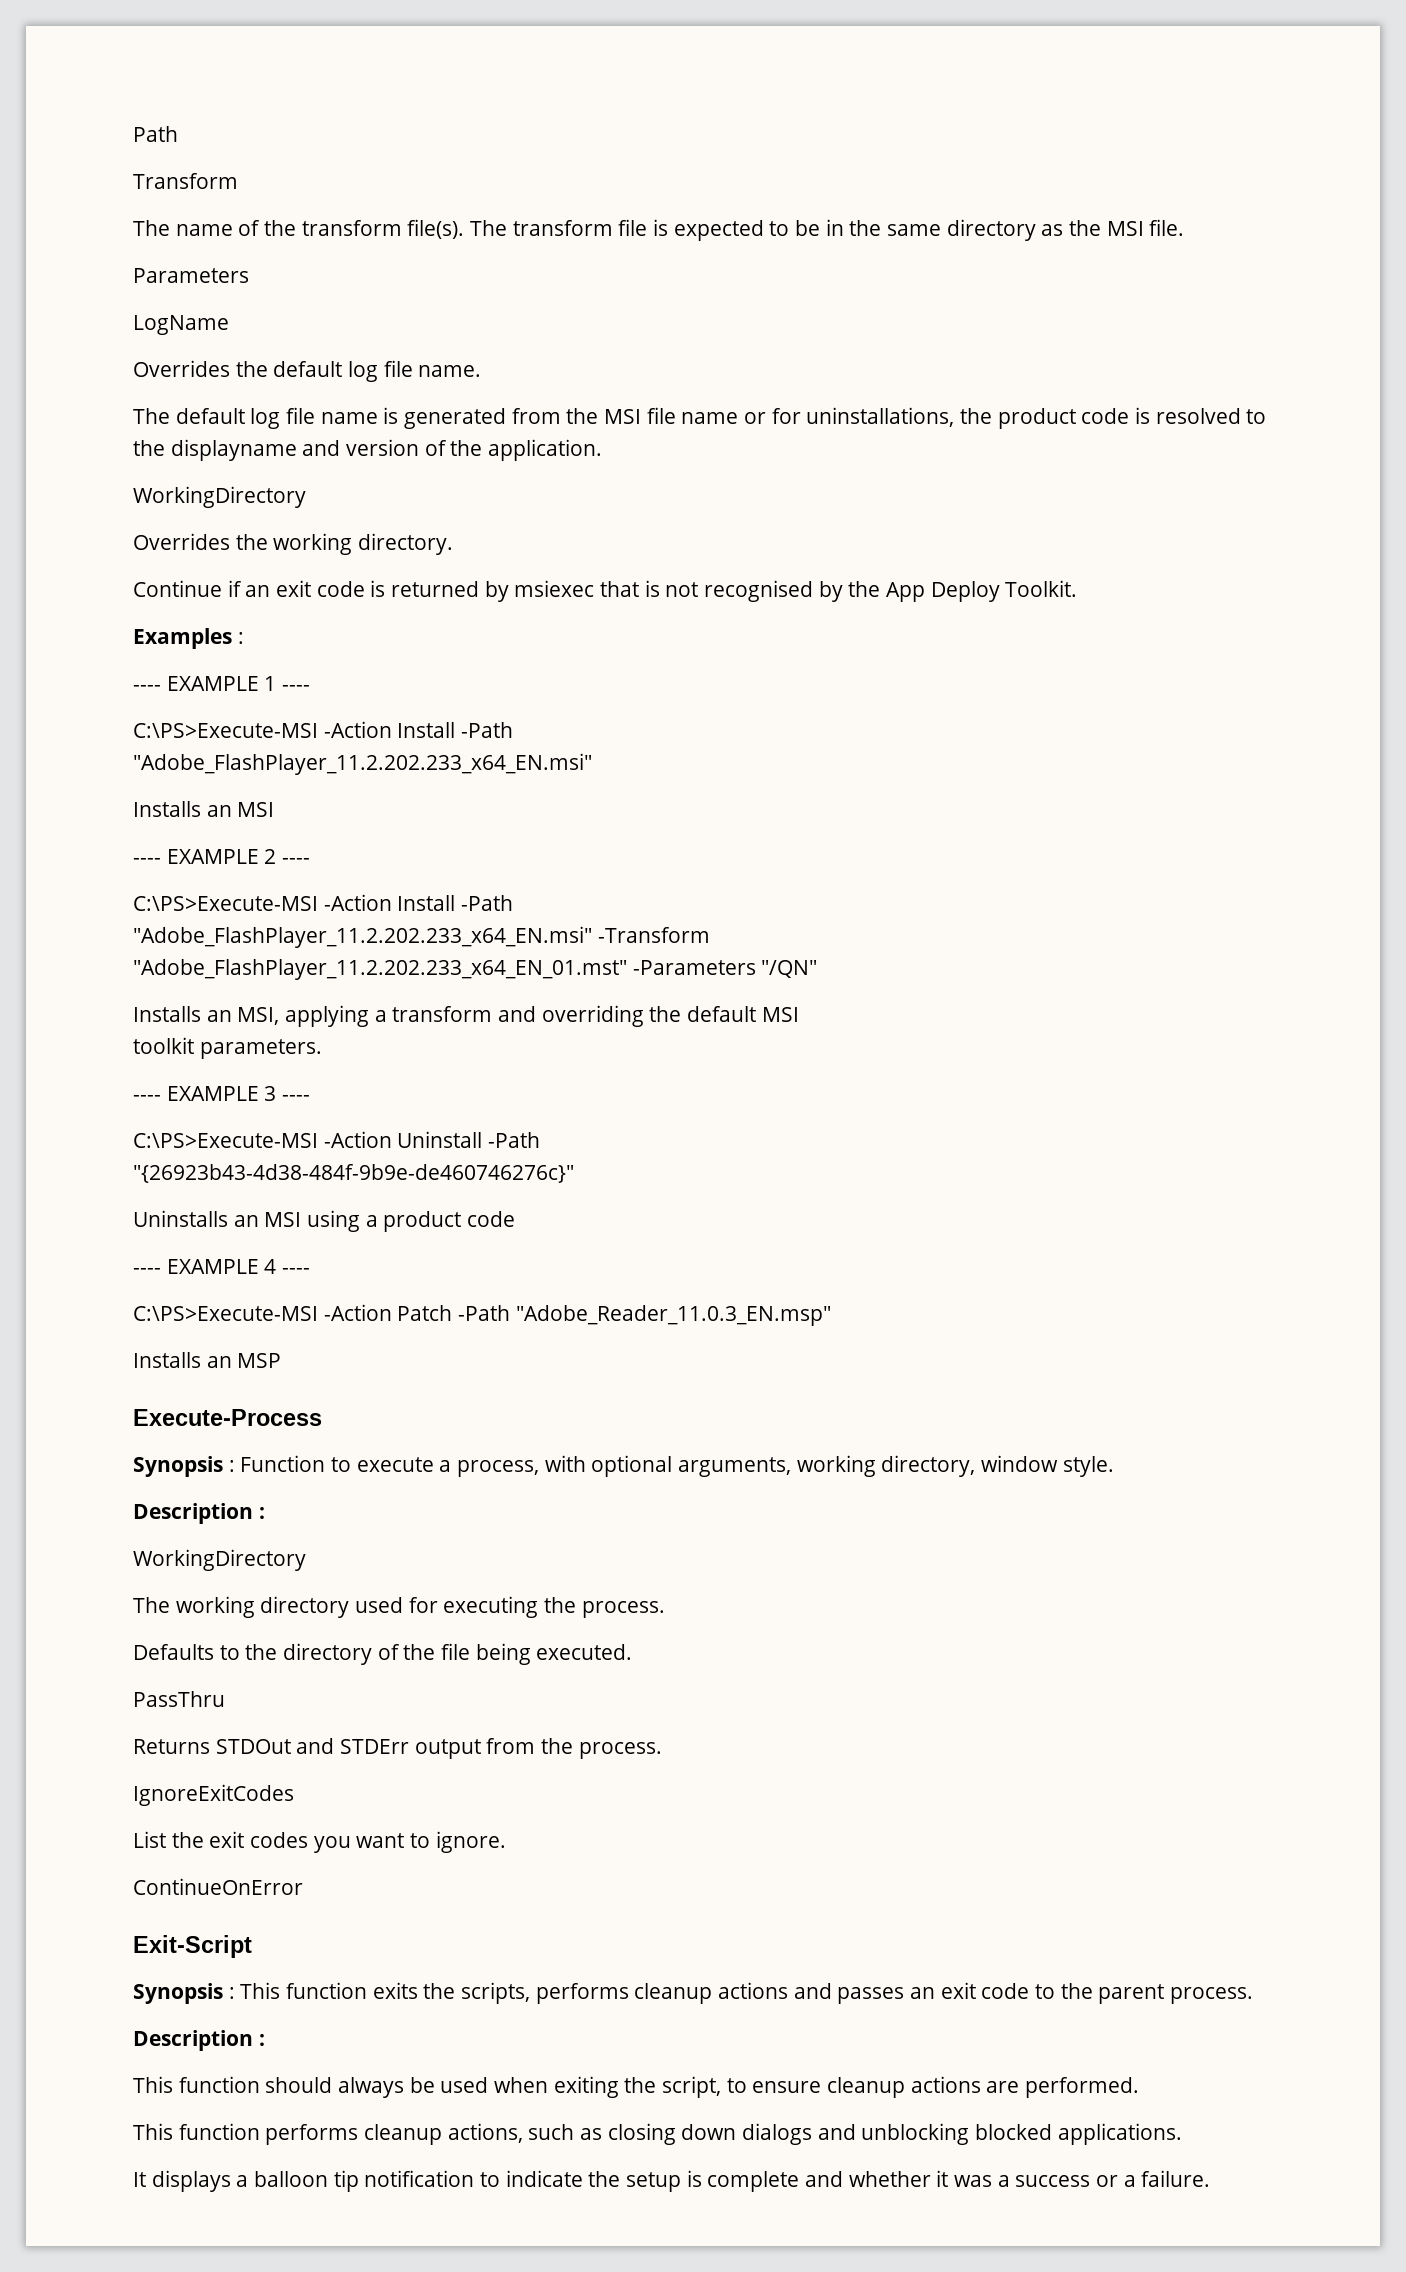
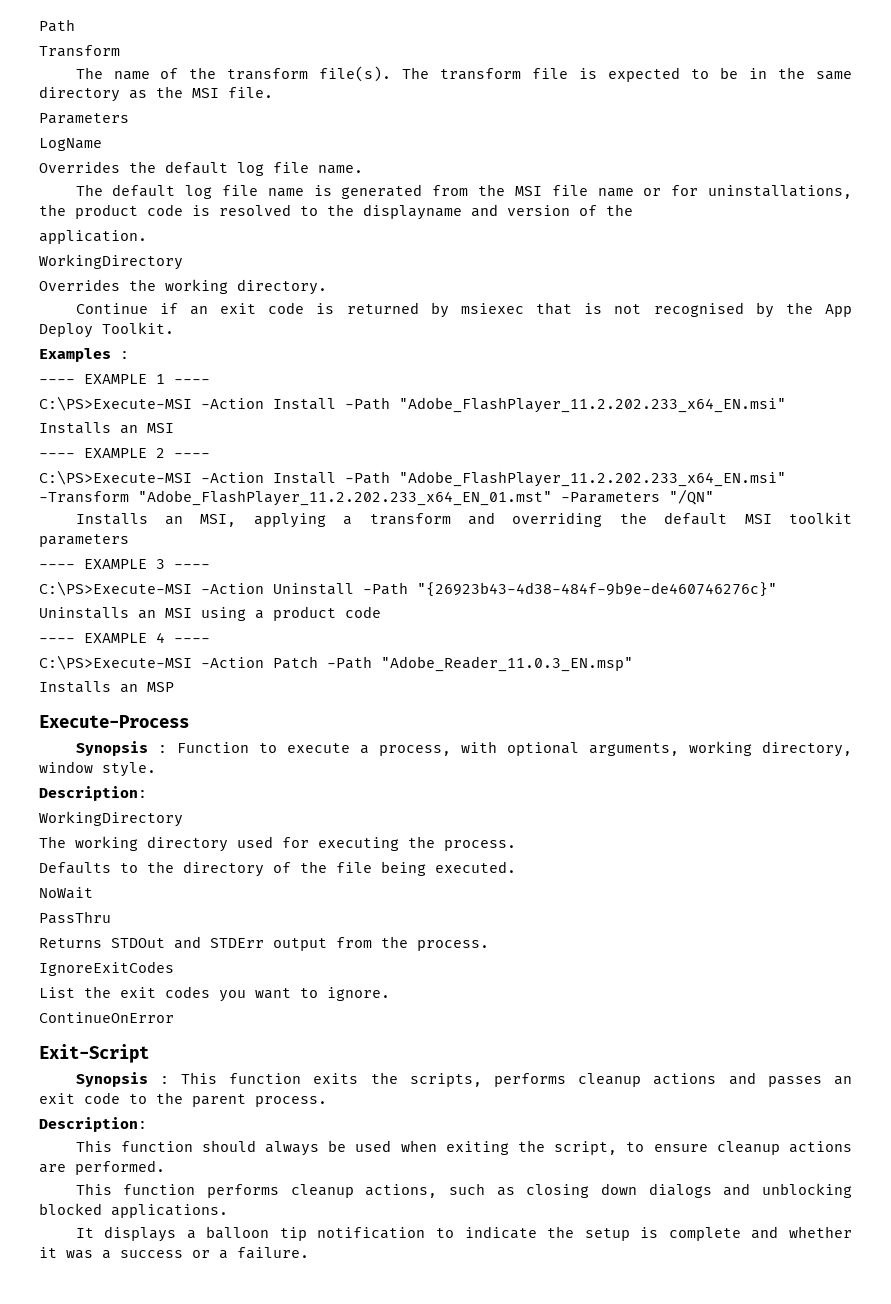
- The default log file name is generated from the MSI file name or for uninstallations, the product code is resolved to the displayname and version of the application.
+ The default log file name is generated from the MSI file name or for uninstallations, the product code is resolved to the displayname and version of the
+ application.
  ---- EXAMPLE 1 ----
- C:\PS>Execute-MSI -Action Install -Path
- "Adobe_FlashPlayer_11.2.202.233_x64_EN.msi"
+ C:\PS>Execute-MSI -Action Install -Path "Adobe_FlashPlayer_11.2.202.233_x64_EN.msi"
  ---- EXAMPLE 2 ----
- C:\PS>Execute-MSI -Action Install -Path
- "Adobe_FlashPlayer_11.2.202.233_x64_EN.msi" -Transform
- "Adobe_FlashPlayer_11.2.202.233_x64_EN_01.mst" -Parameters "/QN"
+ C:\PS>Execute-MSI -Action Install -Path "Adobe_FlashPlayer_11.2.202.233_x64_EN.msi" -Transform "Adobe_FlashPlayer_11.2.202.233_x64_EN_01.mst" -Parameters "/QN"
- Installs an MSI, applying a transform and overriding the default MSI
- toolkit parameters.
+ Installs an MSI, applying a transform and overriding the default MSI toolkit parameters
- C:\PS>Execute-MSI -Action Uninstall -Path
- "{26923b43-4d38-484f-9b9e-de460746276c}"
+ C:\PS>Execute-MSI -Action Uninstall -Path "{26923b43-4d38-484f-9b9e-de460746276c}"
  Synopsis : Function to execute a process, with optional arguments, working directory, window style.
- Description :
+ Description:
+ NoWait
  Synopsis : This function exits the scripts, performs cleanup actions and passes an exit code to the parent process.
- Description :
+ Description:

